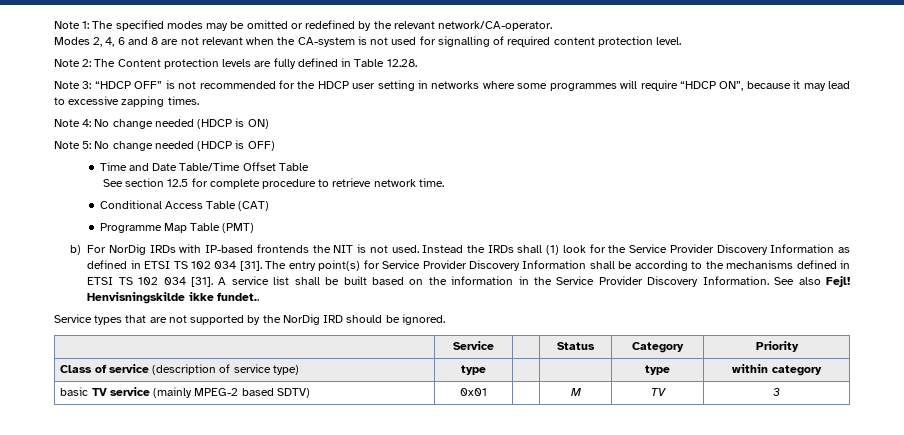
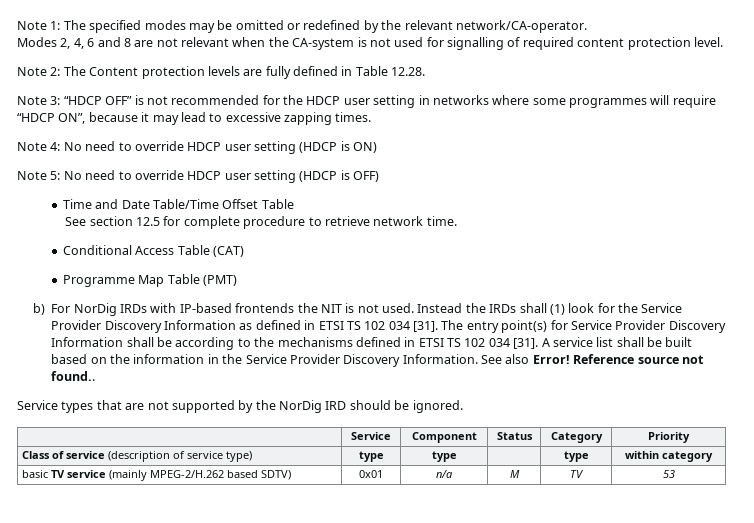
- Note 4: No change needed (HDCP is ON)
+ Note 4: No need to override HDCP user setting (HDCP is ON)
- Note 5: No change needed (HDCP is OFF)
+ Note 5: No need to override HDCP user setting (HDCP is OFF)
- See also Fejl! Henvisningskilde ikke fundet..
+ See also Error! Reference source not found..
- | Service | | Status | Category | Priority
+ | Service | Component | Status | Category | Priority
- Class of service (description of service type) | type | | | type | within category
+ Class of service (description of service type) | type | type | | type | within category
- basic TV service (mainly MPEG-2 based SDTV) | 0x01 | | M | TV | 3
+ basic TV service (mainly MPEG-2/H.262 based SDTV) | 0x01 | n/a | M | TV | 53

